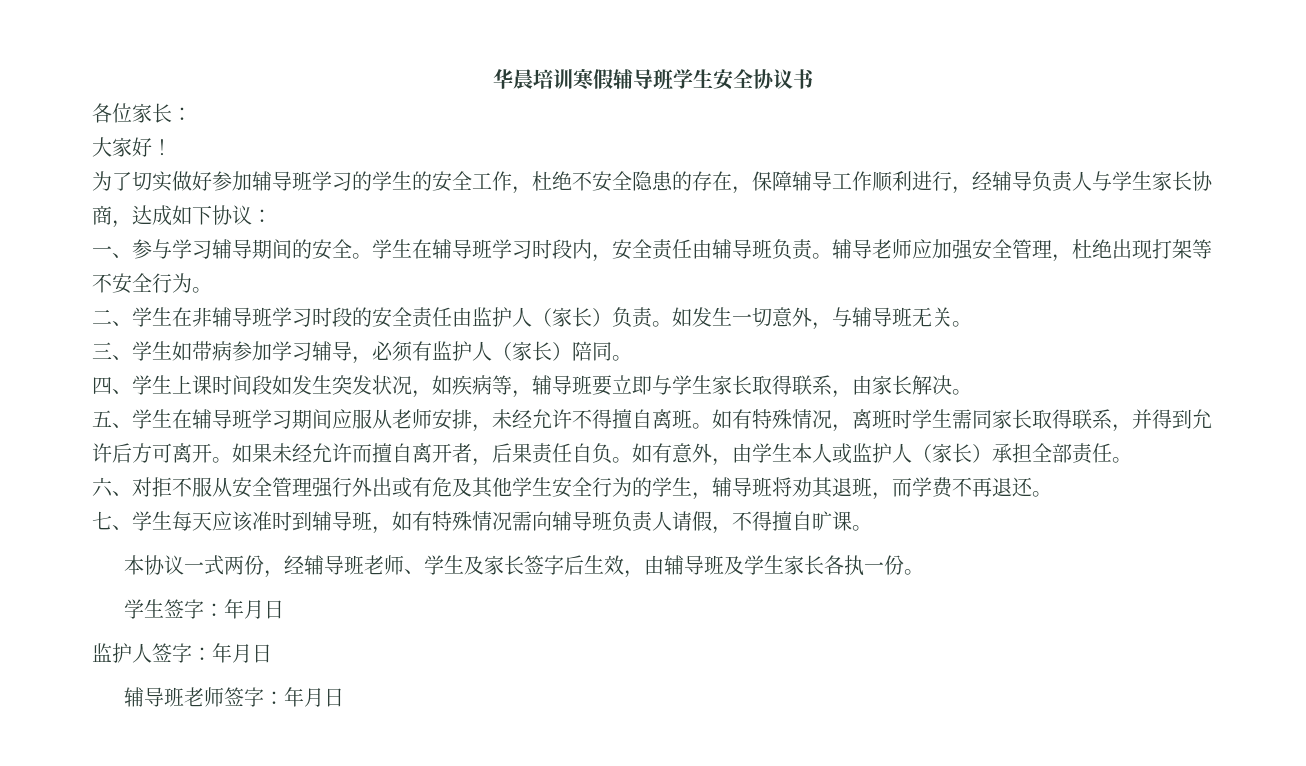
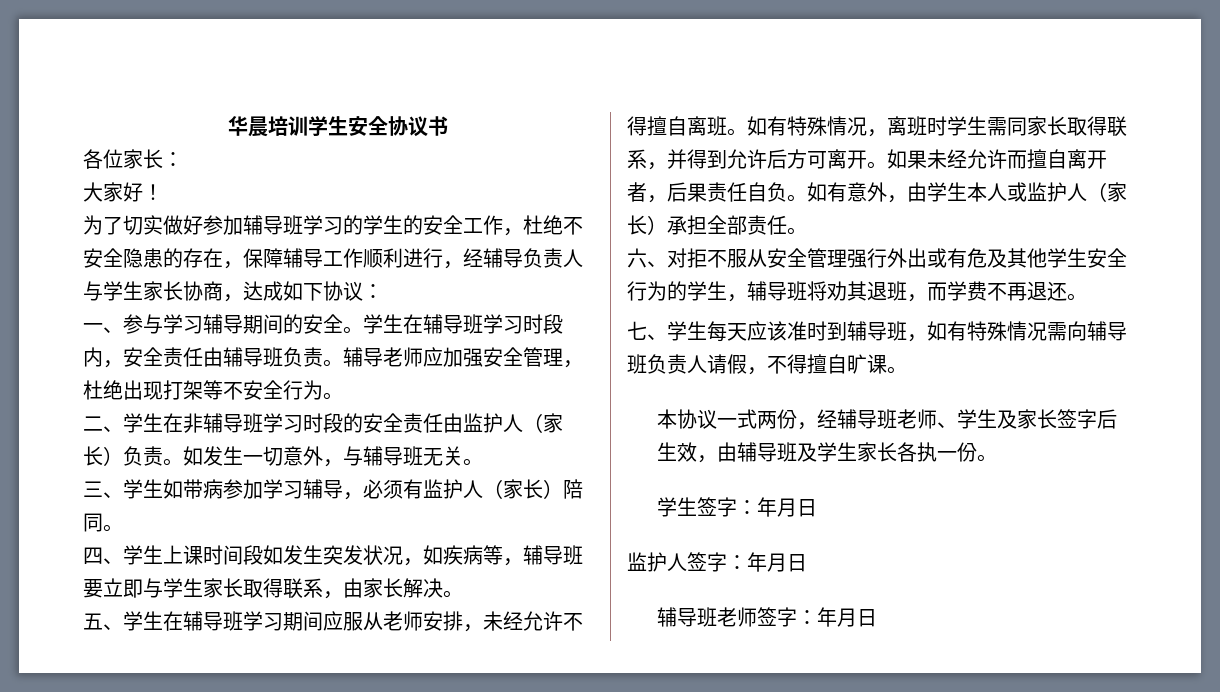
- 华晨培训寒假辅导班学生安全协议书
+ 华晨培训学生安全协议书

